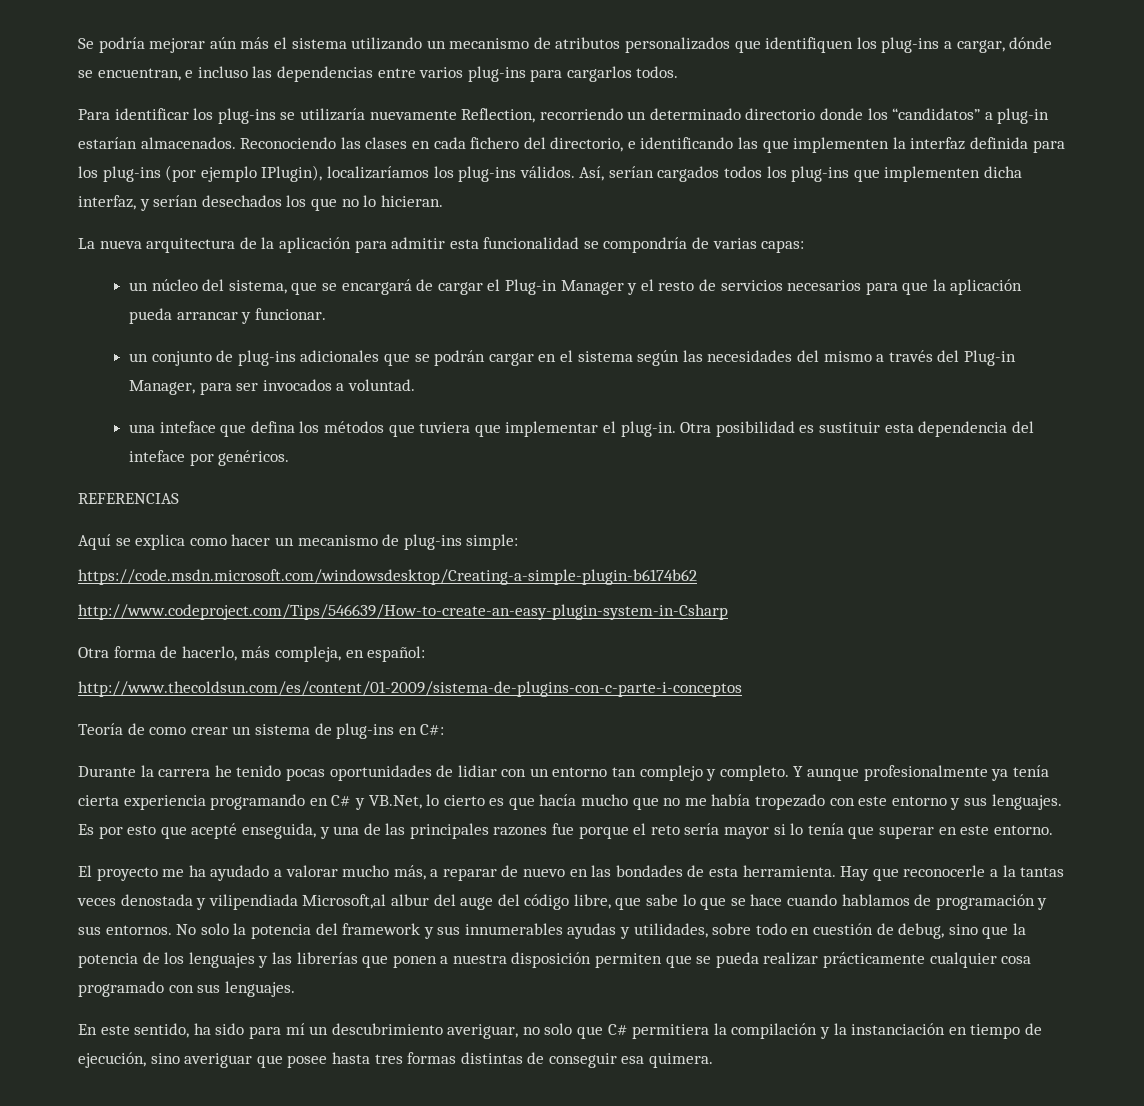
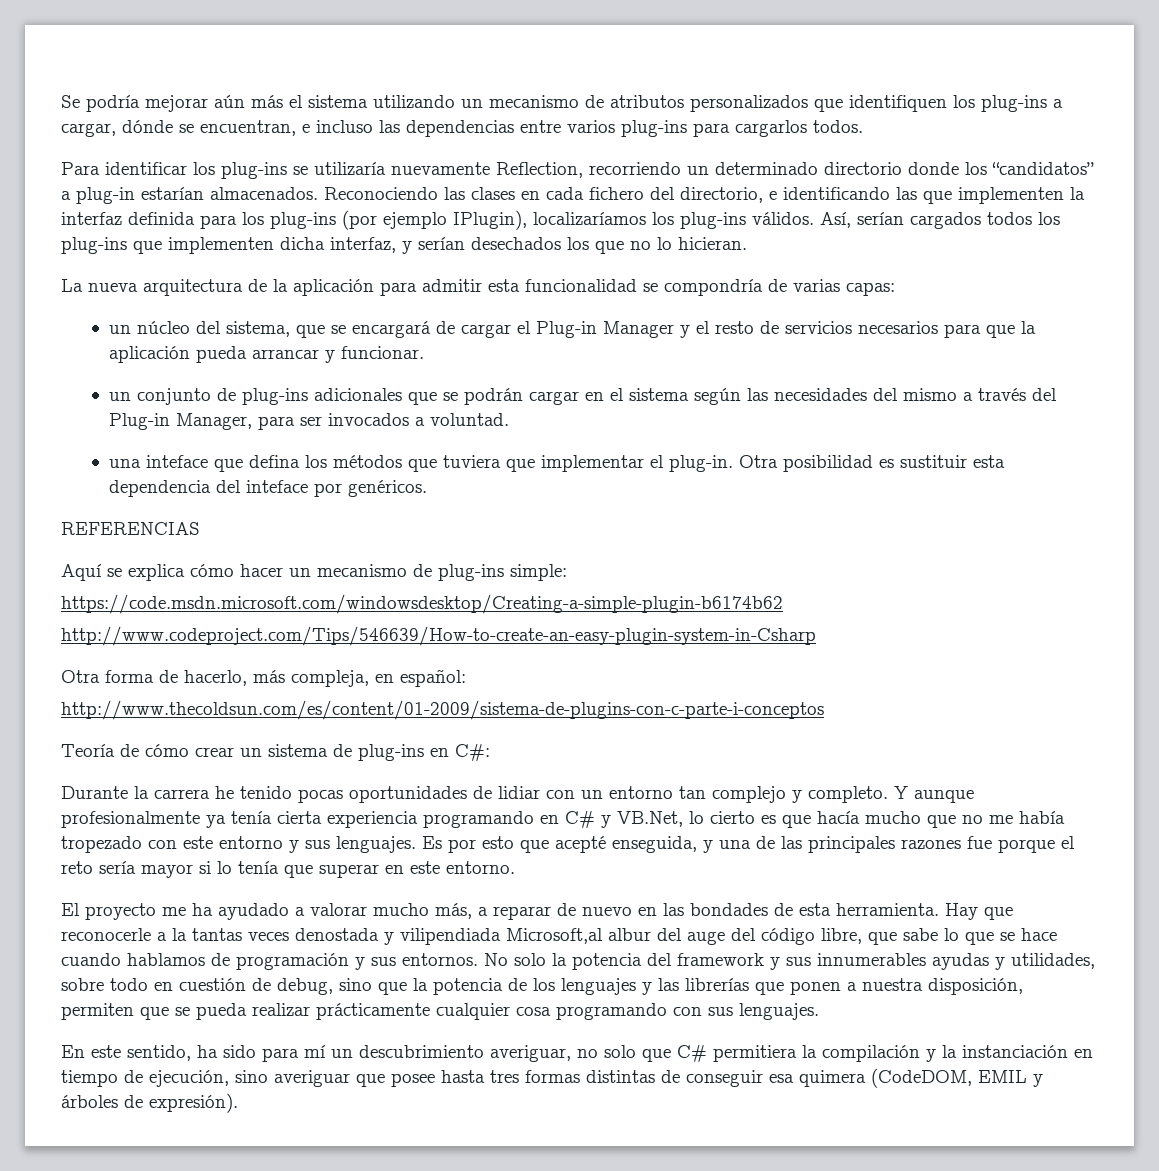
- Aquí se explica como hacer un mecanismo de plug-ins simple:
+ Aquí se explica cómo hacer un mecanismo de plug-ins simple:
- Teoría de como crear un sistema de plug-ins en C#:
+ Teoría de cómo crear un sistema de plug-ins en C#:
- No solo la potencia del framework y sus innumerables ayudas y utilidades, sobre todo en cuestión de debug, sino que la potencia de los lenguajes y las librerías que ponen a nuestra disposición permiten que se pueda realizar prácticamente cualquier cosa programado con sus lenguajes.
+ No solo la potencia del framework y sus innumerables ayudas y utilidades, sobre todo en cuestión de debug, sino que la potencia de los lenguajes y las librerías que ponen a nuestra disposición, permiten que se pueda realizar prácticamente cualquier cosa programando con sus lenguajes.
- En este sentido, ha sido para mí un descubrimiento averiguar, no solo que C# permitiera la compilación y la instanciación en tiempo de ejecución, sino averiguar que posee hasta tres formas distintas de conseguir esa quimera.
+ En este sentido, ha sido para mí un descubrimiento averiguar, no solo que C# permitiera la compilación y la instanciación en tiempo de ejecución, sino averiguar que posee hasta tres formas distintas de conseguir esa quimera (CodeDOM, EMIL y árboles de expresión).

